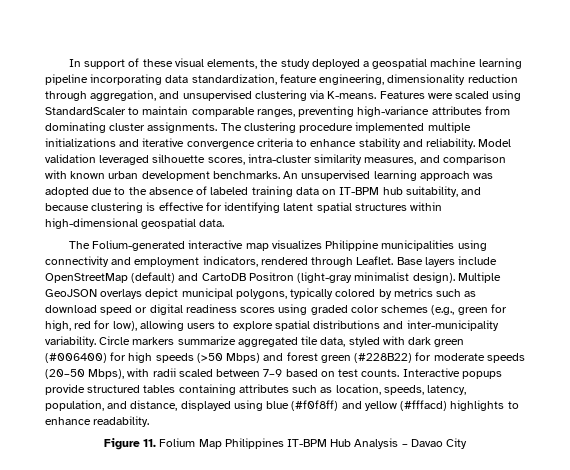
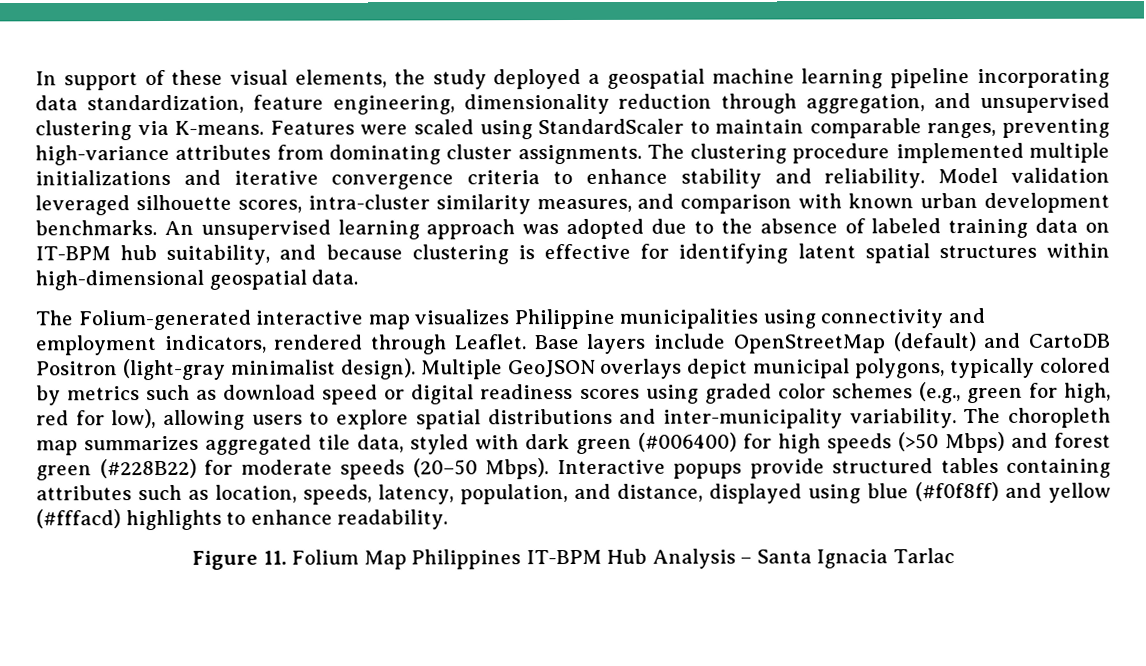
- Circle markers summarize aggregated tile data, styled with dark green (#006400) for high speeds (>50 Mbps) and forest green (#228B22) for moderate speeds (20–50 Mbps), with radii scaled between 7–9 based on test counts.
+ The choropleth map summarizes aggregated tile data, styled with dark green (#006400) for high speeds (>50 Mbps) and forest green (#228B22) for moderate speeds (20–50 Mbps).
- Figure 11. Folium Map Philippines IT-BPM Hub Analysis – Davao City
+ Figure 11. Folium Map Philippines IT-BPM Hub Analysis – Santa Ignacia Tarlac

